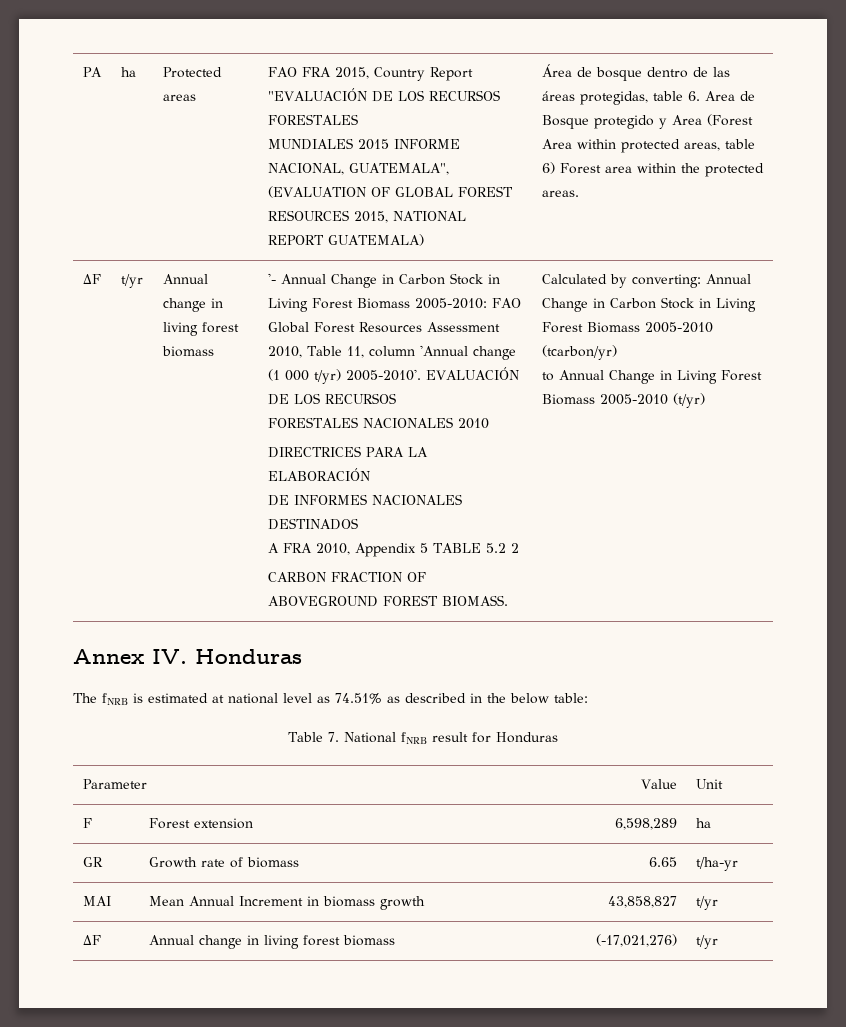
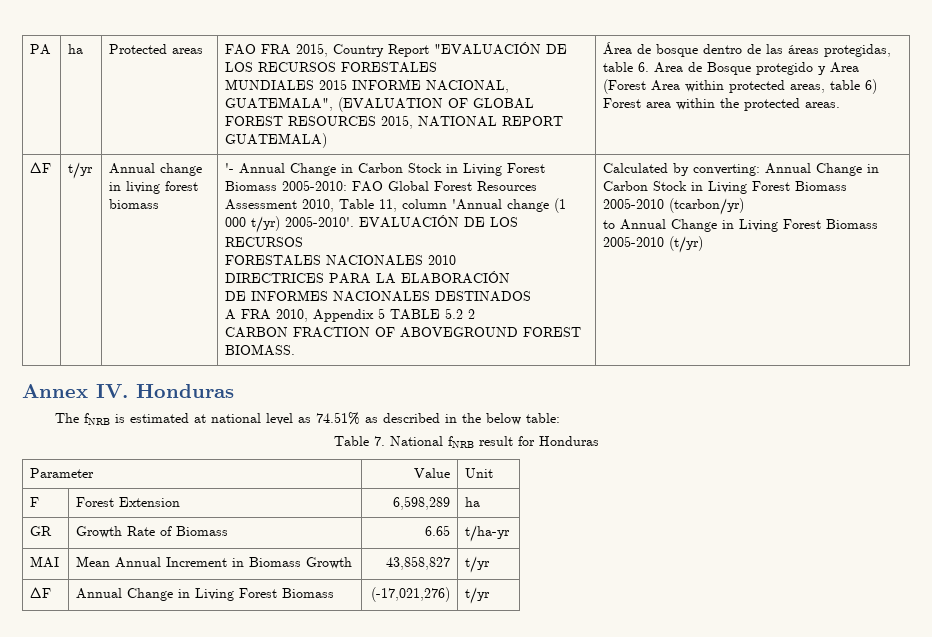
- F | Forest extension | 6,598,289 | ha
+ F | Forest Extension | 6,598,289 | ha
- GR | Growth rate of biomass | 6.65 | t/ha-yr
+ GR | Growth Rate of Biomass | 6.65 | t/ha-yr
- MAI | Mean Annual Increment in biomass growth | 43,858,827 | t/yr
+ MAI | Mean Annual Increment in Biomass Growth | 43,858,827 | t/yr
- ΔF | Annual change in living forest biomass | (-17,021,276) | t/yr
+ ΔF | Annual Change in Living Forest Biomass | (-17,021,276) | t/yr

